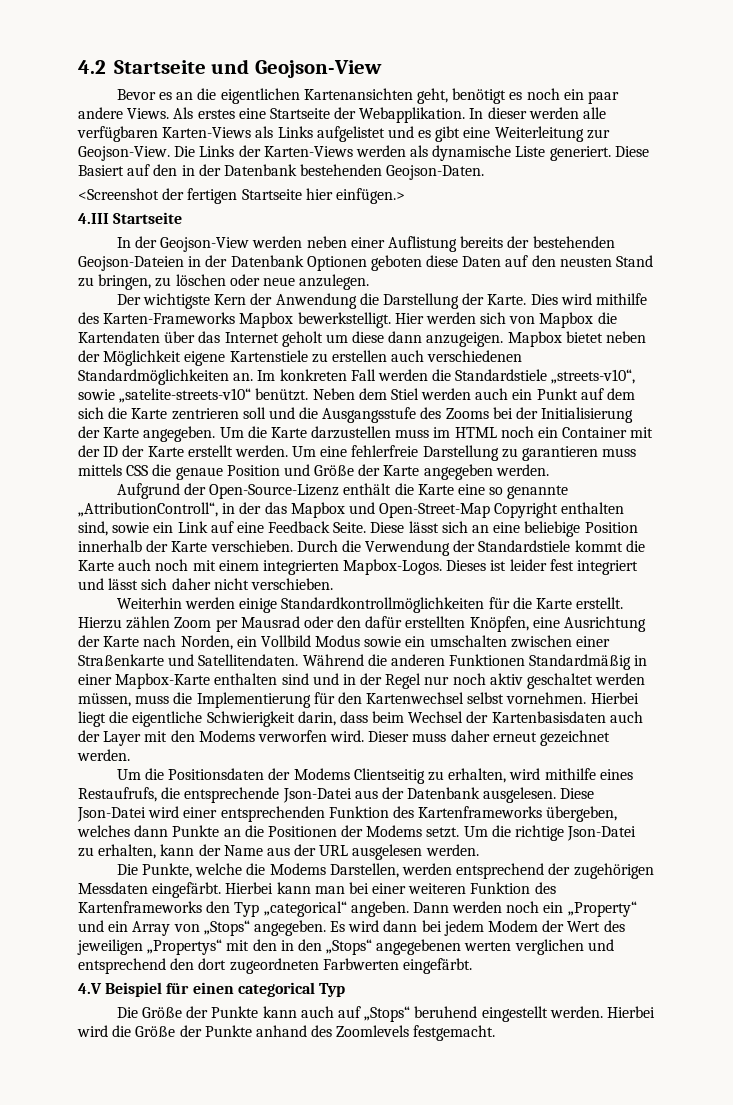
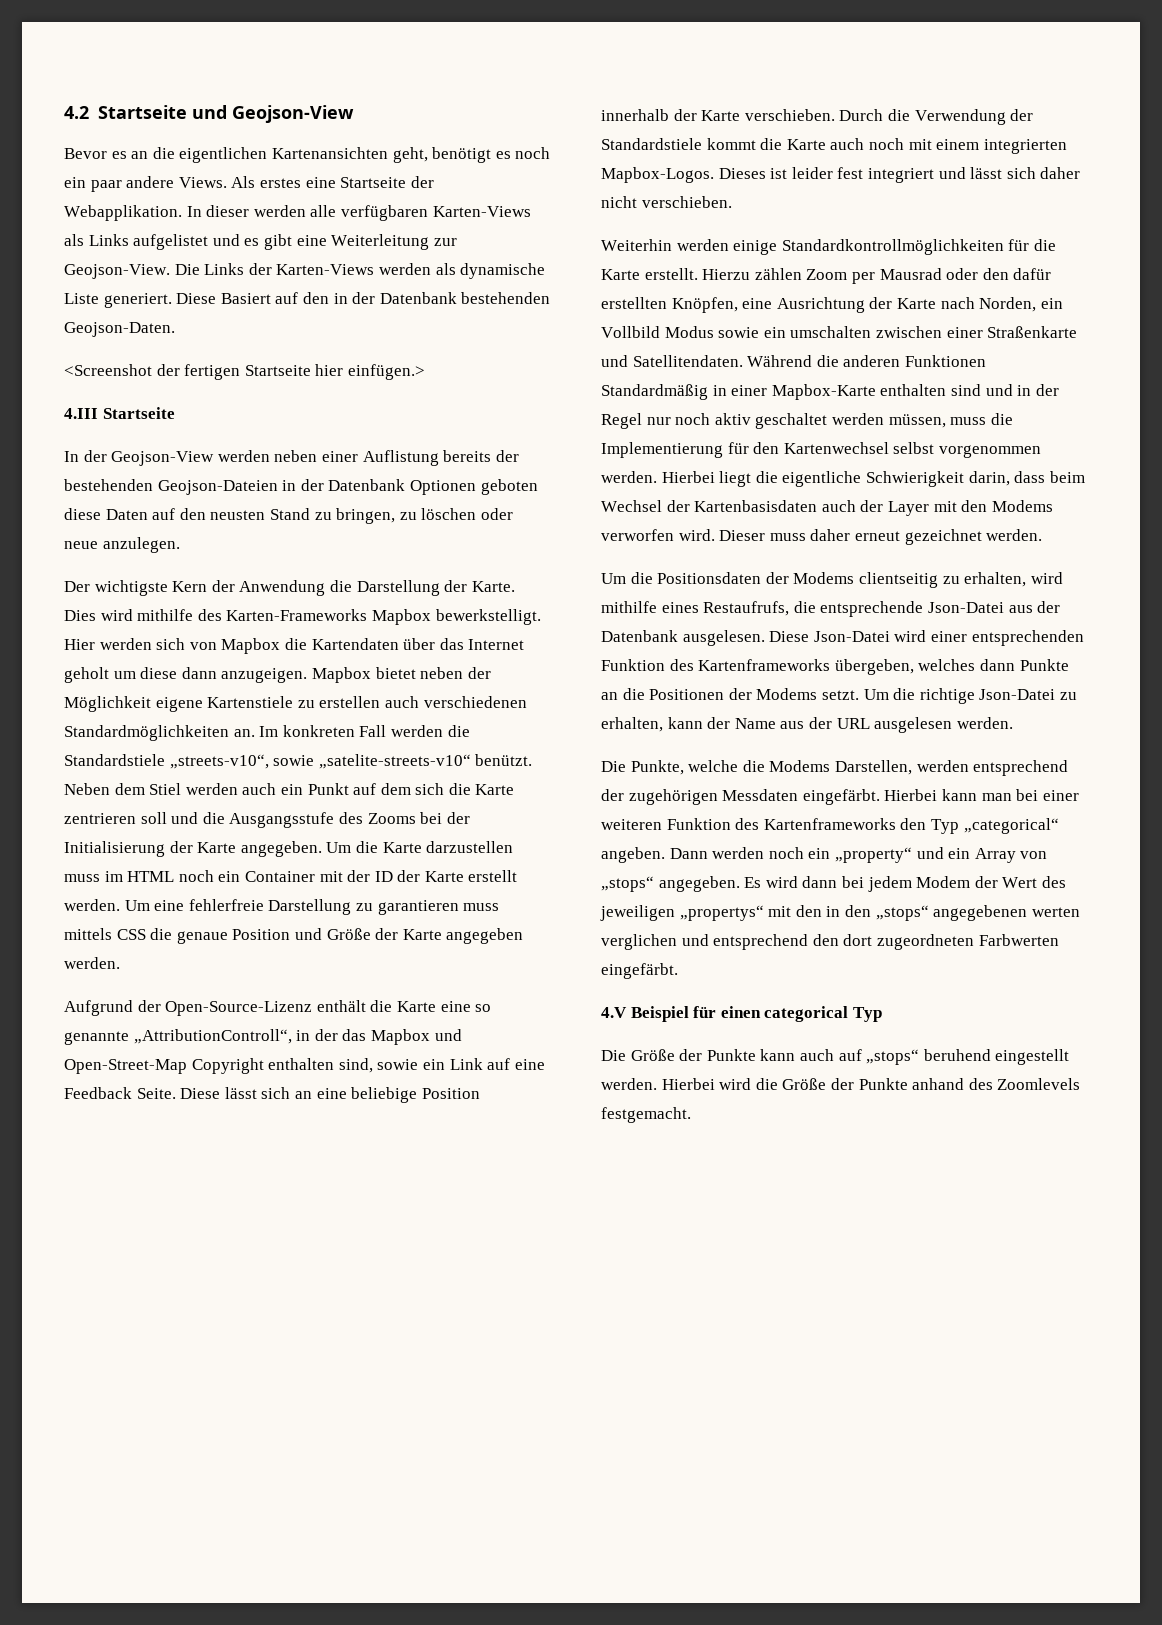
- Während die anderen Funktionen Standardmäßig in einer Mapbox-Karte enthalten sind und in der Regel nur noch aktiv geschaltet werden müssen, muss die Implementierung für den Kartenwechsel selbst vornehmen.
+ Während die anderen Funktionen Standardmäßig in einer Mapbox-Karte enthalten sind und in der Regel nur noch aktiv geschaltet werden müssen, muss die Implementierung für den Kartenwechsel selbst vorgenommen werden.
- Um die Positionsdaten der Modems Clientseitig zu erhalten, wird mithilfe eines Restaufrufs, die entsprechende Json-Datei aus der Datenbank ausgelesen.
+ Um die Positionsdaten der Modems clientseitig zu erhalten, wird mithilfe eines Restaufrufs, die entsprechende Json-Datei aus der Datenbank ausgelesen.
- Dann werden noch ein „Property“ und ein Array von „Stops“ angegeben.
+ Dann werden noch ein „property“ und ein Array von „stops“ angegeben.
- Es wird dann bei jedem Modem der Wert des jeweiligen „Propertys“ mit den in den „Stops“ angegebenen werten verglichen und entsprechend den dort zugeordneten Farbwerten eingefärbt.
+ Es wird dann bei jedem Modem der Wert des jeweiligen „propertys“ mit den in den „stops“ angegebenen werten verglichen und entsprechend den dort zugeordneten Farbwerten eingefärbt.
- Die Größe der Punkte kann auch auf „Stops“ beruhend eingestellt werden.
+ Die Größe der Punkte kann auch auf „stops“ beruhend eingestellt werden.

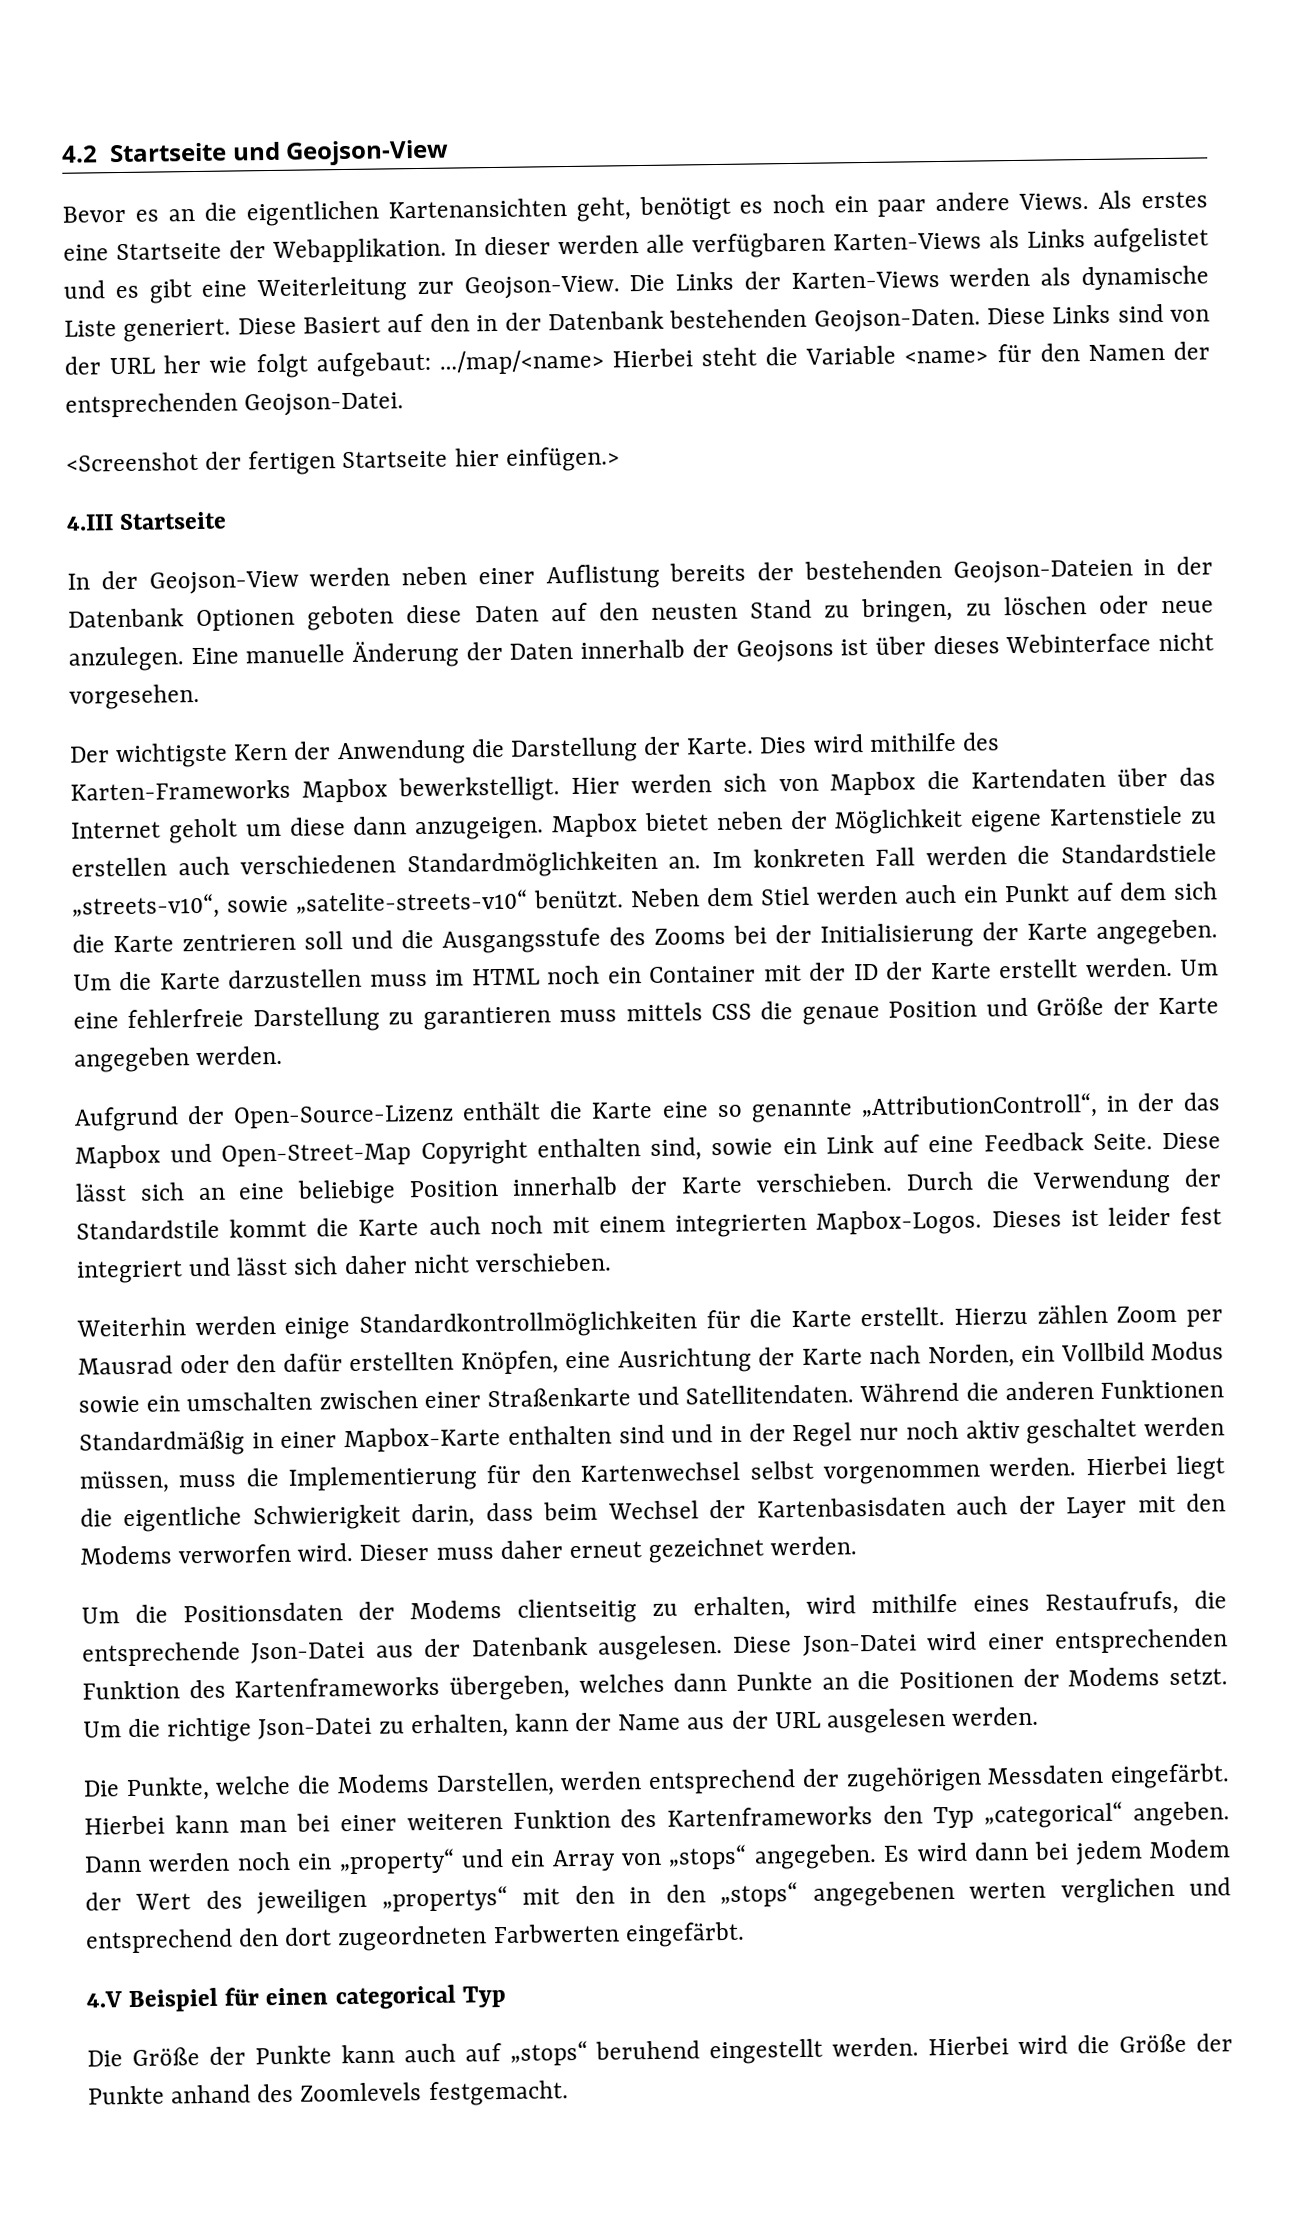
+ Diese Links sind von der URL her wie folgt aufgebaut: …/map/<name> Hierbei steht die Variable <name> für den Namen der entsprechenden Geojson-Datei.
+ Eine manuelle Änderung der Daten innerhalb der Geojsons ist über dieses Webinterface nicht vorgesehen.
- Durch die Verwendung der Standardstiele kommt die Karte auch noch mit einem integrierten Mapbox-Logos.
+ Durch die Verwendung der Standardstile kommt die Karte auch noch mit einem integrierten Mapbox-Logos.

